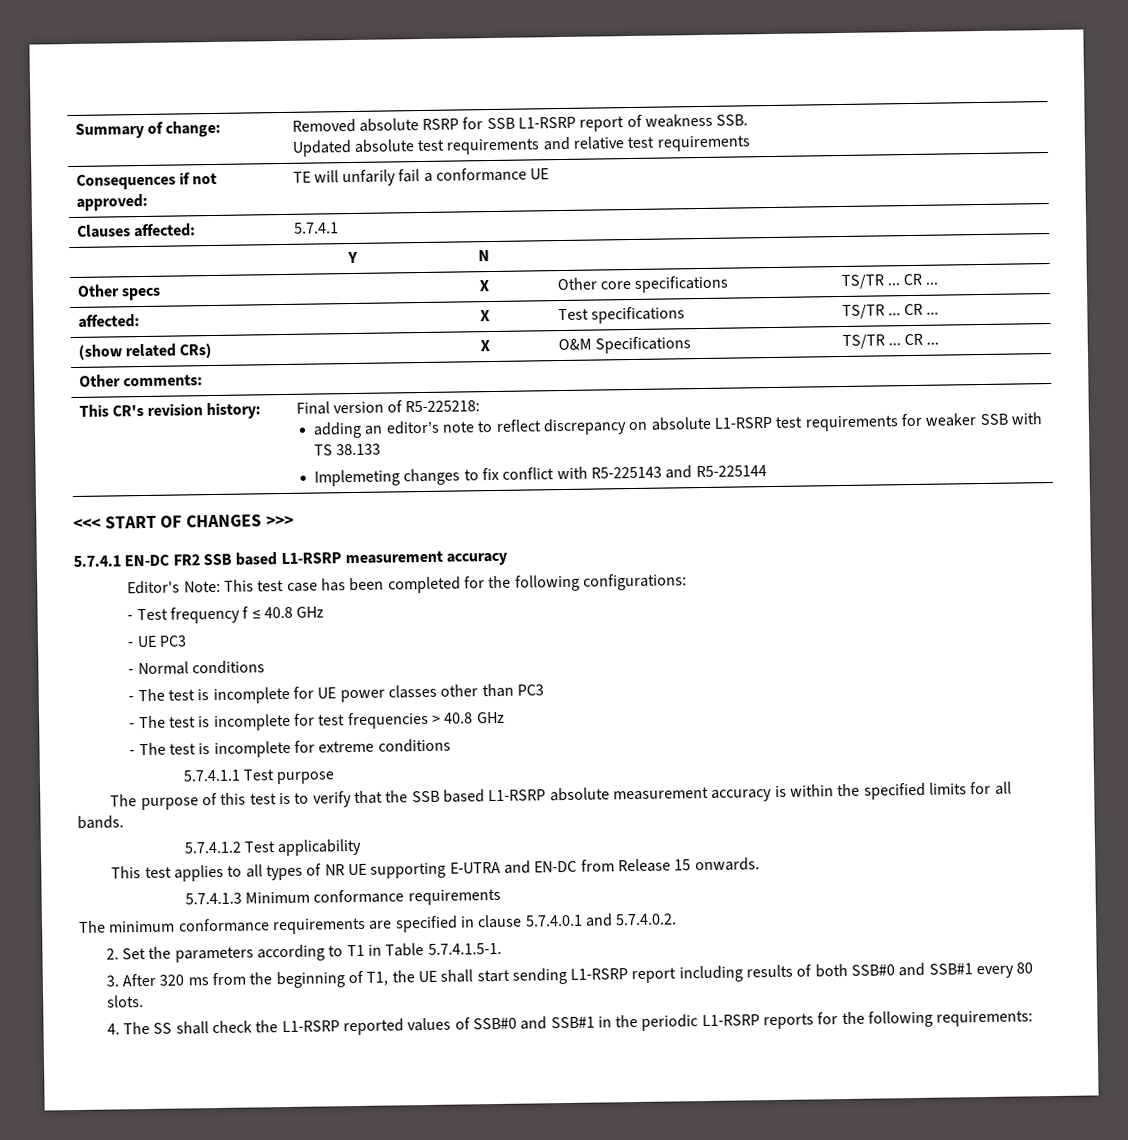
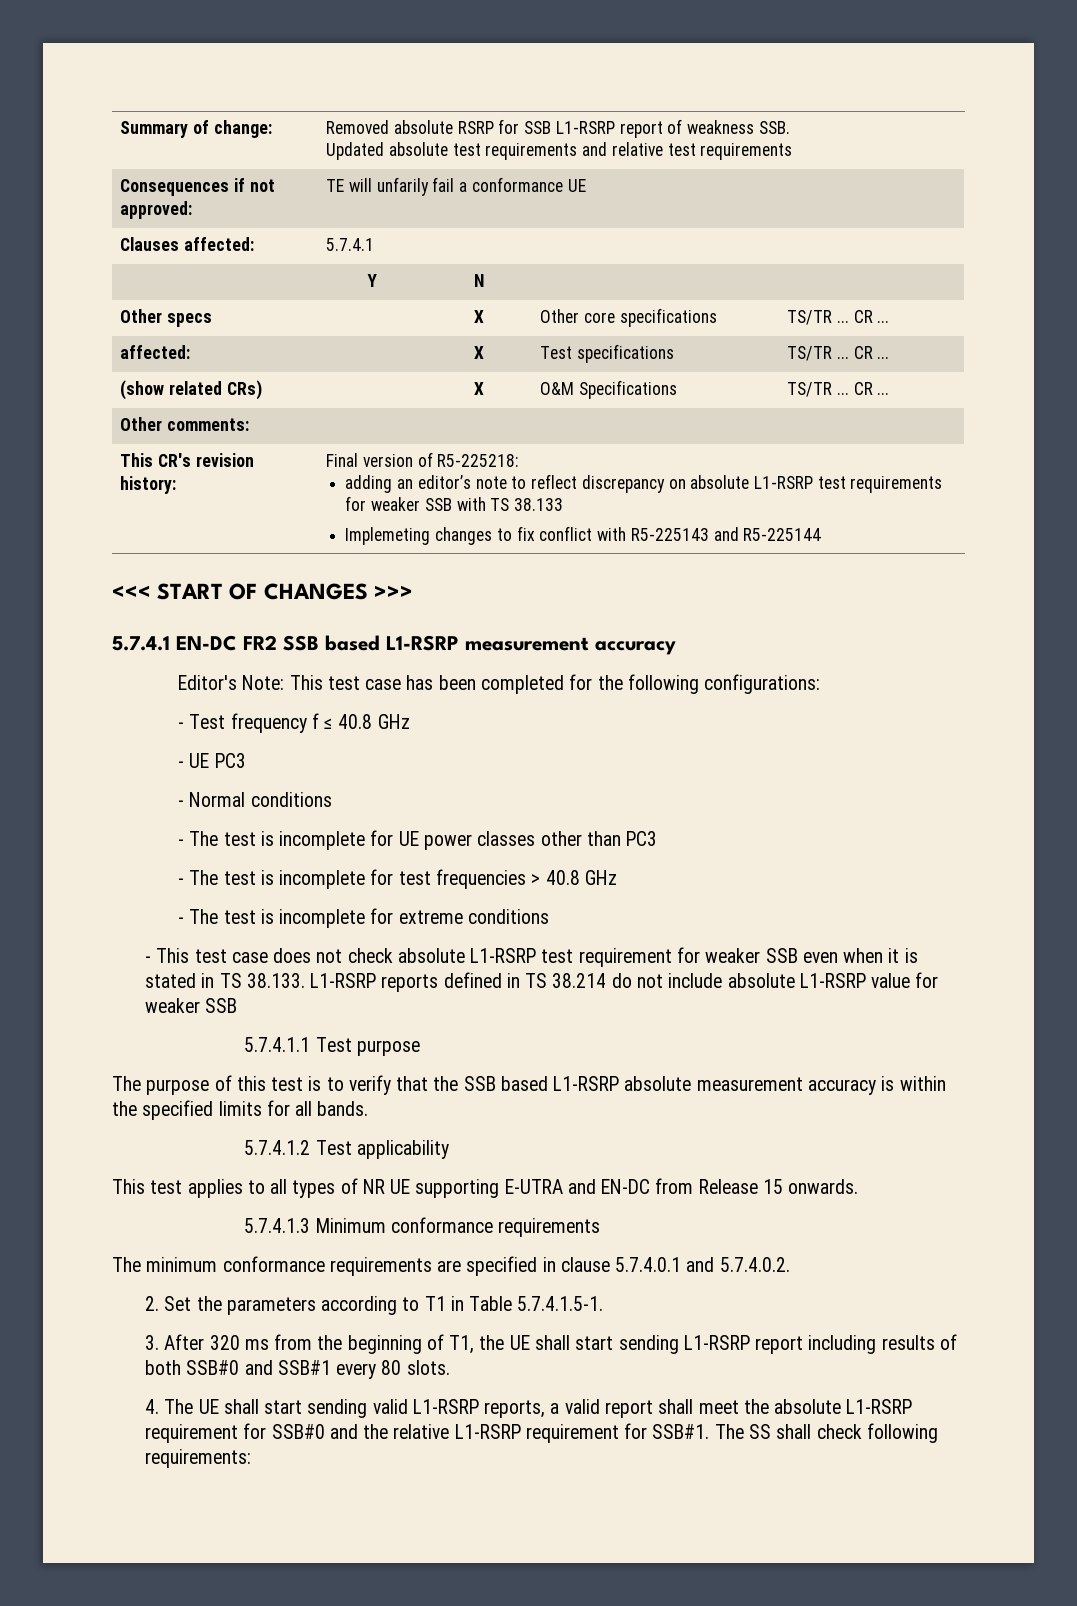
+ - This test case does not check absolute L1-RSRP test requirement for weaker SSB even when it is stated in TS 38.133. L1-RSRP reports defined in TS 38.214 do not include absolute L1-RSRP value for weaker SSB
- 4. The SS shall check the L1-RSRP reported values of SSB#0 and SSB#1 in the periodic L1-RSRP reports for the following requirements:
+ 4. The UE shall start sending valid L1-RSRP reports, a valid report shall meet the absolute L1-RSRP requirement for SSB#0 and the relative L1-RSRP requirement for SSB#1. The SS shall check following requirements:

